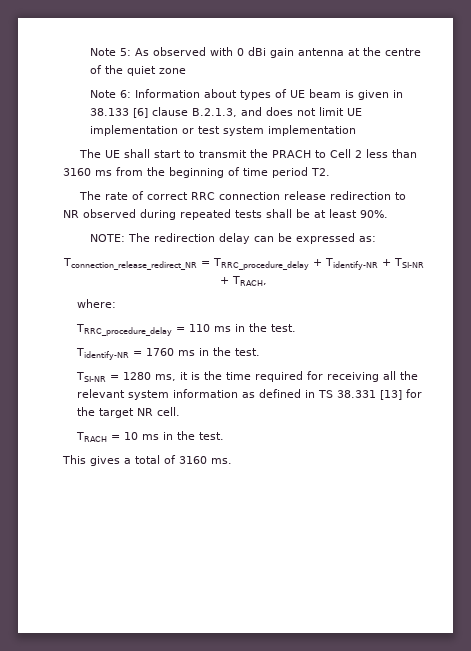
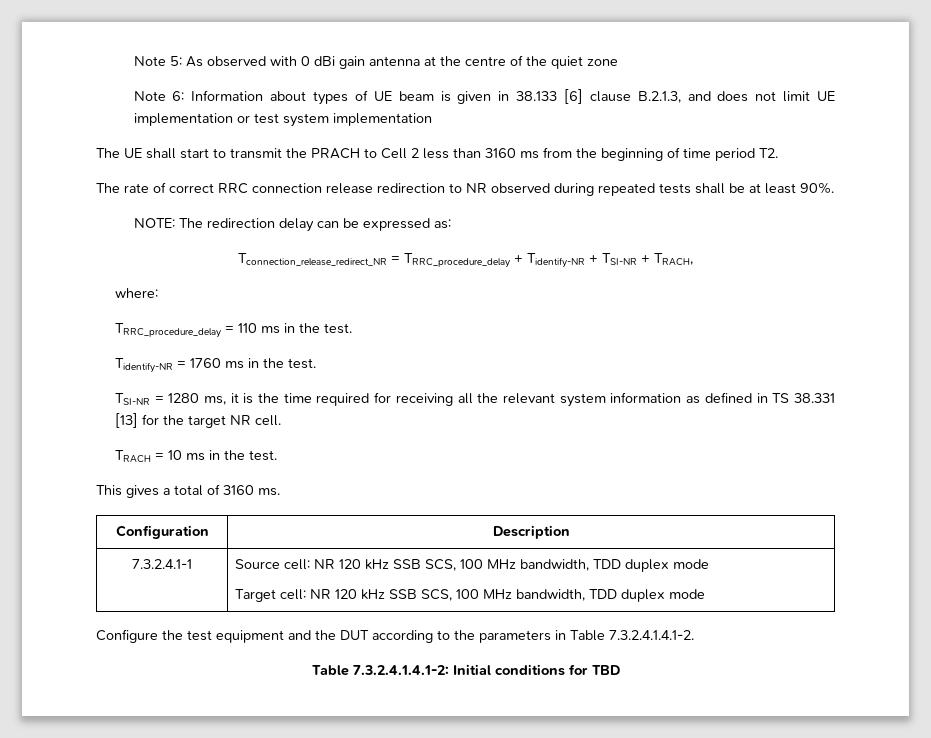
+ Configuration | Description
+ 7.3.2.4.1-1 | Source cell: NR 120 kHz SSB SCS, 100 MHz bandwidth, TDD duplex mode
+ Target cell: NR 120 kHz SSB SCS, 100 MHz bandwidth, TDD duplex mode
+ Configure the test equipment and the DUT according to the parameters in Table 7.3.2.4.1.4.1-2.
+ Table 7.3.2.4.1.4.1-2: Initial conditions for TBD

